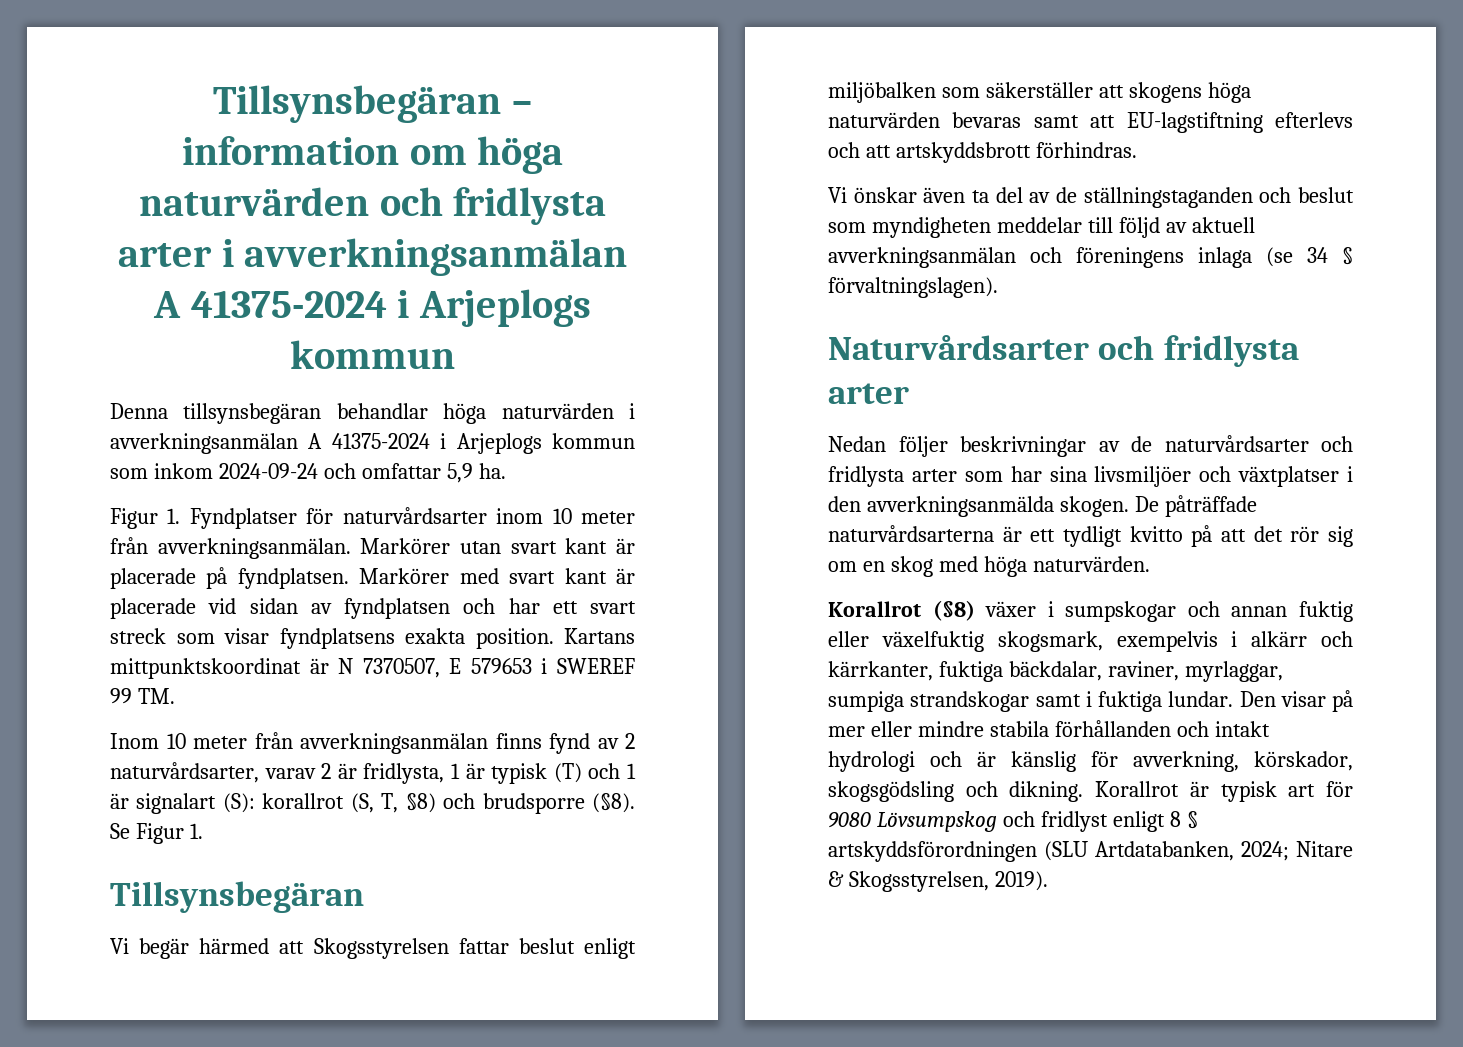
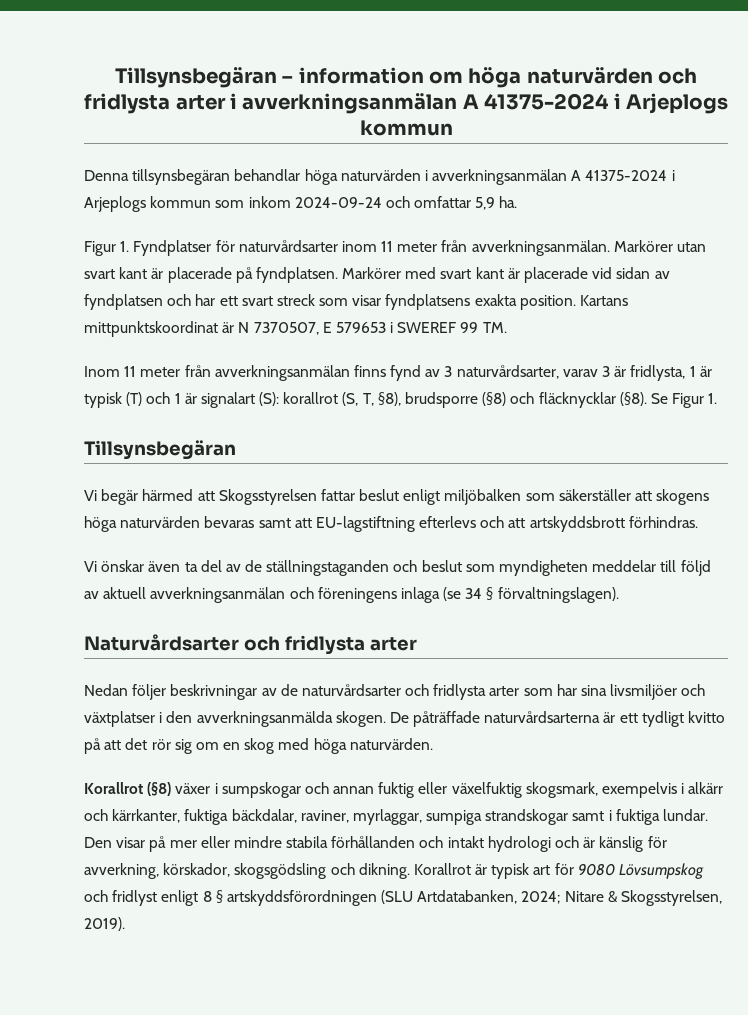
- Figur 1. Fyndplatser för naturvårdsarter inom 10 meter från avverkningsanmälan.
+ Figur 1. Fyndplatser för naturvårdsarter inom 11 meter från avverkningsanmälan.
- Inom 10 meter från avverkningsanmälan finns fynd av 2 naturvårdsarter, varav 2 är fridlysta, 1 är typisk (T) och 1 är signalart (S): korallrot (S, T, §8) och brudsporre (§8).
+ Inom 11 meter från avverkningsanmälan finns fynd av 3 naturvårdsarter, varav 3 är fridlysta, 1 är typisk (T) och 1 är signalart (S): korallrot (S, T, §8), brudsporre (§8) och fläcknycklar (§8).

